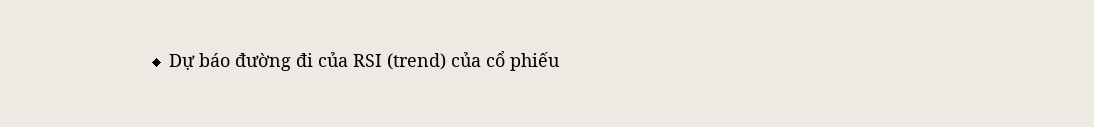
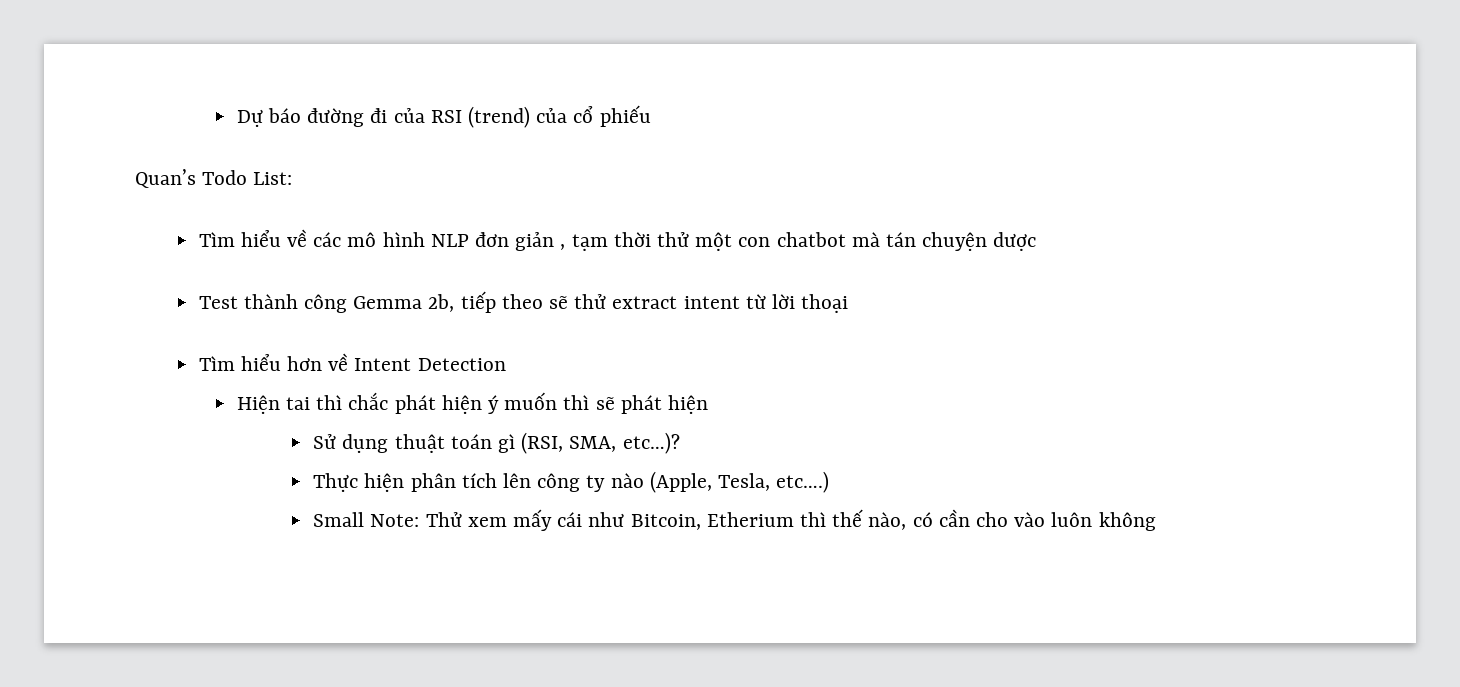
+ Quan’s Todo List:
+ Tìm hiểu về các mô hình NLP đơn giản , tạm thời thử một con chatbot mà tán chuyện dược
+ Test thành công Gemma 2b, tiếp theo sẽ thử extract intent từ lời thoại
+ Tìm hiểu hơn về Intent Detection
+ Hiện tai thì chắc phát hiện ý muốn thì sẽ phát hiện
+ Sử dụng thuật toán gì (RSI, SMA, etc…)?
+ Thực hiện phân tích lên công ty nào (Apple, Tesla, etc….)
+ Small Note: Thử xem mấy cái như Bitcoin, Etherium thì thế nào, có cần cho vào luôn không

